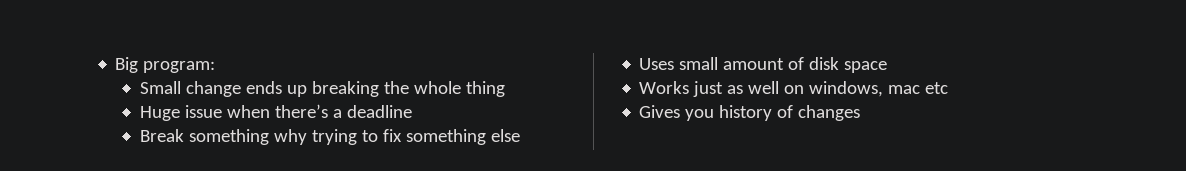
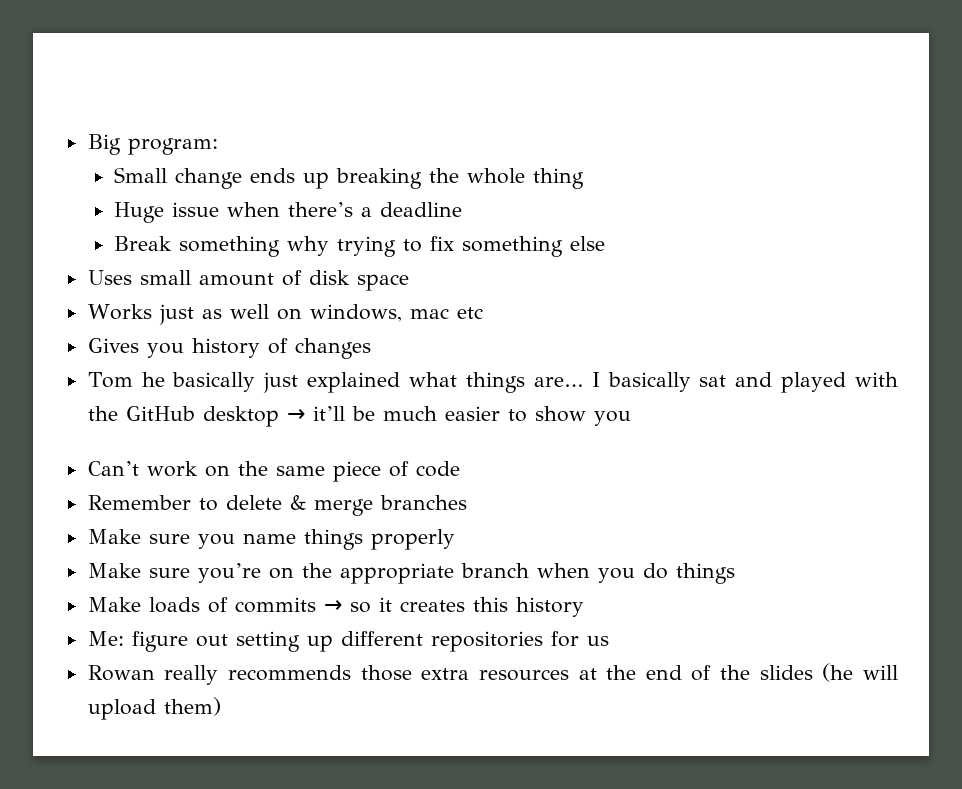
+ Tom he basically just explained what things are… I basically sat and played with the GitHub desktop → it’ll be much easier to show you
+ Can’t work on the same piece of code
+ Remember to delete & merge branches
+ Make sure you name things properly
+ Make sure you’re on the appropriate branch when you do things
+ Make loads of commits → so it creates this history
+ Me: figure out setting up different repositories for us
+ Rowan really recommends those extra resources at the end of the slides (he will upload them)

